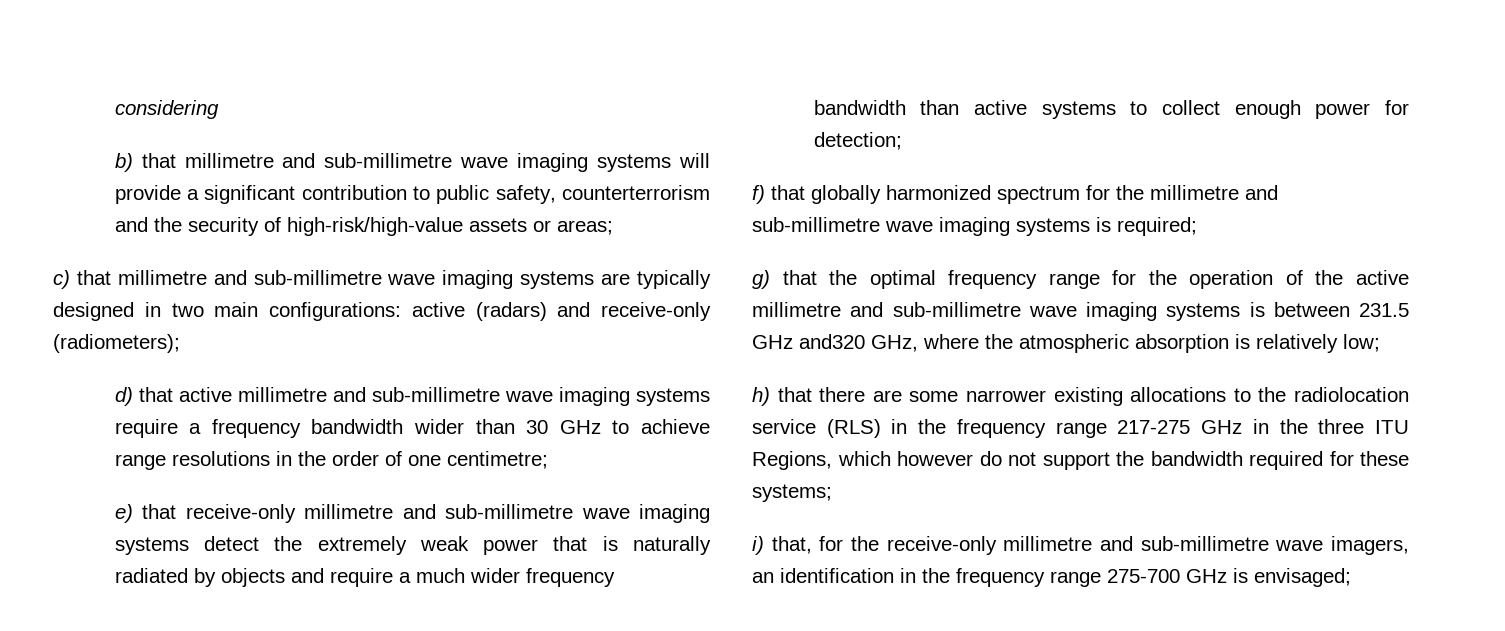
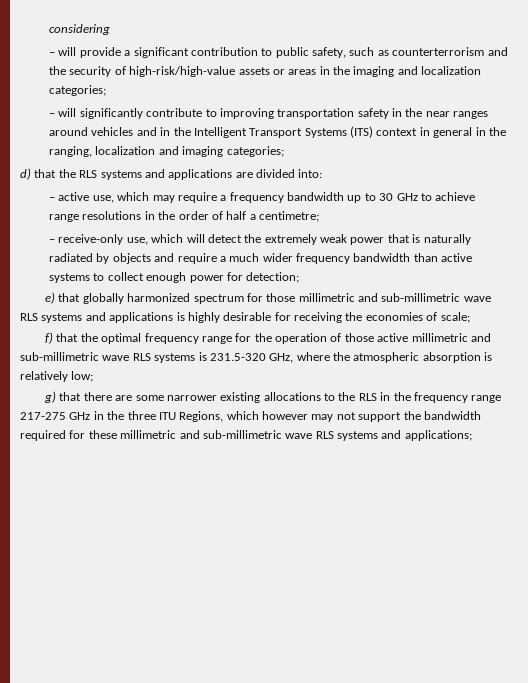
- b) that millimetre and sub-millimetre wave imaging systems will provide a significant contribution to public safety, counterterrorism and the security of high-risk/high-value assets or areas;
- c) that millimetre and sub-millimetre wave imaging systems are typically designed in two main configurations: active (radars) and receive-only (radiometers);
- d) that active millimetre and sub-millimetre wave imaging systems require a frequency bandwidth wider than 30 GHz to achieve range resolutions in the order of one centimetre;
+ – will provide a significant contribution to public safety, such as counterterrorism and the security of high-risk/high-value assets or areas in the imaging and localization categories;
+ – will significantly contribute to improving transportation safety in the near ranges around vehicles and in the Intelligent Transport Systems (ITS) context in general in the ranging, localization and imaging categories;
+ d) that the RLS systems and applications are divided into:
+ – active use, which may require a frequency bandwidth up to 30 GHz to achieve range resolutions in the order of half a centimetre;
- e) that receive-only millimetre and sub-millimetre wave imaging systems detect the extremely weak power that is naturally radiated by objects and require a much wider frequency bandwidth than active systems to collect enough power for detection;
+ – receive-only use, which will detect the extremely weak power that is naturally radiated by objects and require a much wider frequency bandwidth than active systems to collect enough power for detection;
- f) that globally harmonized spectrum for the millimetre and sub-millimetre wave imaging systems is required;
- g) that the optimal frequency range for the operation of the active millimetre and sub-millimetre wave imaging systems is between 231.5 GHz and320 GHz, where the atmospheric absorption is relatively low;
+ e) that globally harmonized spectrum for those millimetric and sub-millimetric wave RLS systems and applications is highly desirable for receiving the economies of scale;
+ f) that the optimal frequency range for the operation of those active millimetric and sub-millimetric wave RLS systems is 231.5-320 GHz, where the atmospheric absorption is relatively low;
- h) that there are some narrower existing allocations to the radiolocation service (RLS) in the frequency range 217-275 GHz in the three ITU Regions, which however do not support the bandwidth required for these systems;
- i) that, for the receive-only millimetre and sub-millimetre wave imagers, an identification in the frequency range 275-700 GHz is envisaged;
+ g) that there are some narrower existing allocations to the RLS in the frequency range 217-275 GHz in the three ITU Regions, which however may not support the bandwidth required for these millimetric and sub-millimetric wave RLS systems and applications;

